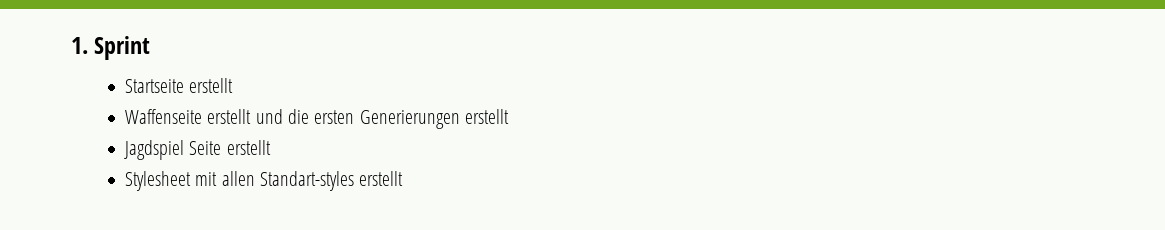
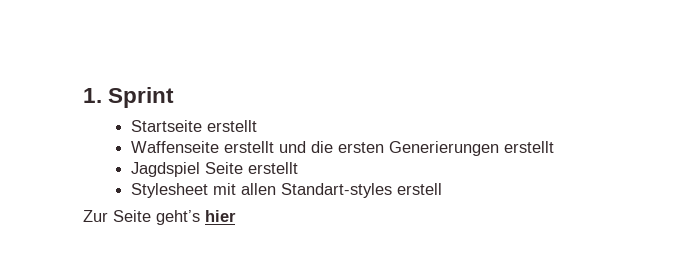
- Stylesheet mit allen Standart-styles erstellt
+ Stylesheet mit allen Standart-styles erstell
+ Zur Seite geht’s hier

